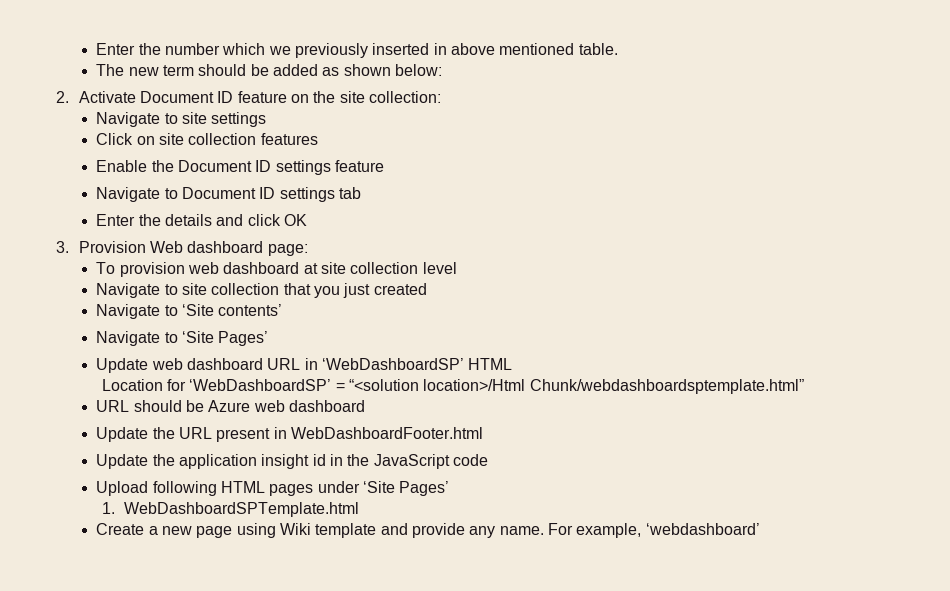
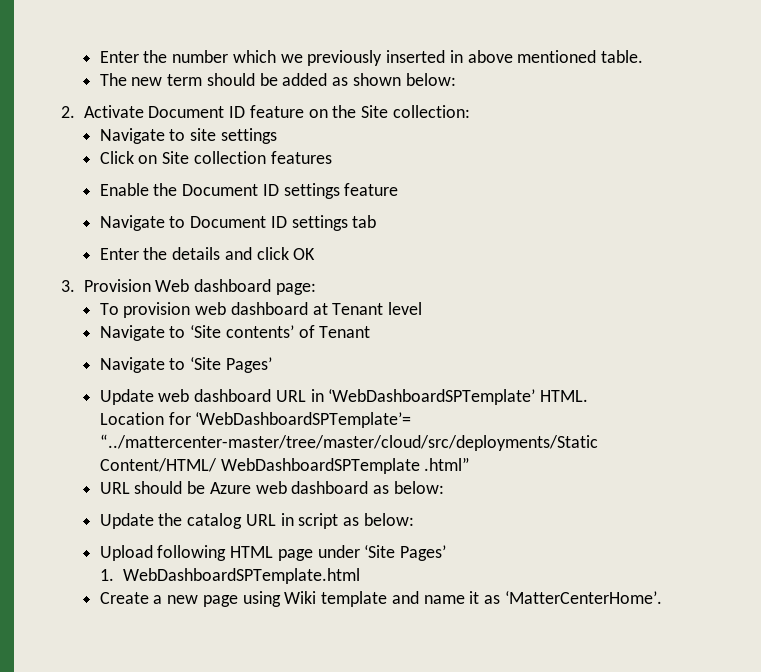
- 2. Activate Document ID feature on the site collection:
+ 2. Activate Document ID feature on the Site collection:
- Click on site collection features
+ Click on Site collection features
- To provision web dashboard at site collection level
+ To provision web dashboard at Tenant level
- Navigate to site collection that you just created
- Navigate to ‘Site contents’
+ Navigate to ‘Site contents’ of Tenant
- Update web dashboard URL in ‘WebDashboardSP’ HTML
+ Update web dashboard URL in ‘WebDashboardSPTemplate’ HTML.
- Location for ‘WebDashboardSP’ = “<solution location>/Html Chunk/webdashboardsptemplate.html”
+ Location for ‘WebDashboardSPTemplate’= “../mattercenter-master/tree/master/cloud/src/deployments/Static Content/HTML/ WebDashboardSPTemplate .html”
- URL should be Azure web dashboard
- Update the URL present in WebDashboardFooter.html
- Update the application insight id in the JavaScript code
+ URL should be Azure web dashboard as below:
+ Update the catalog URL in script as below:
- Upload following HTML pages under ‘Site Pages’
+ Upload following HTML page under ‘Site Pages’
- Create a new page using Wiki template and provide any name. For example, ‘webdashboard’
+ Create a new page using Wiki template and name it as ‘MatterCenterHome’.

